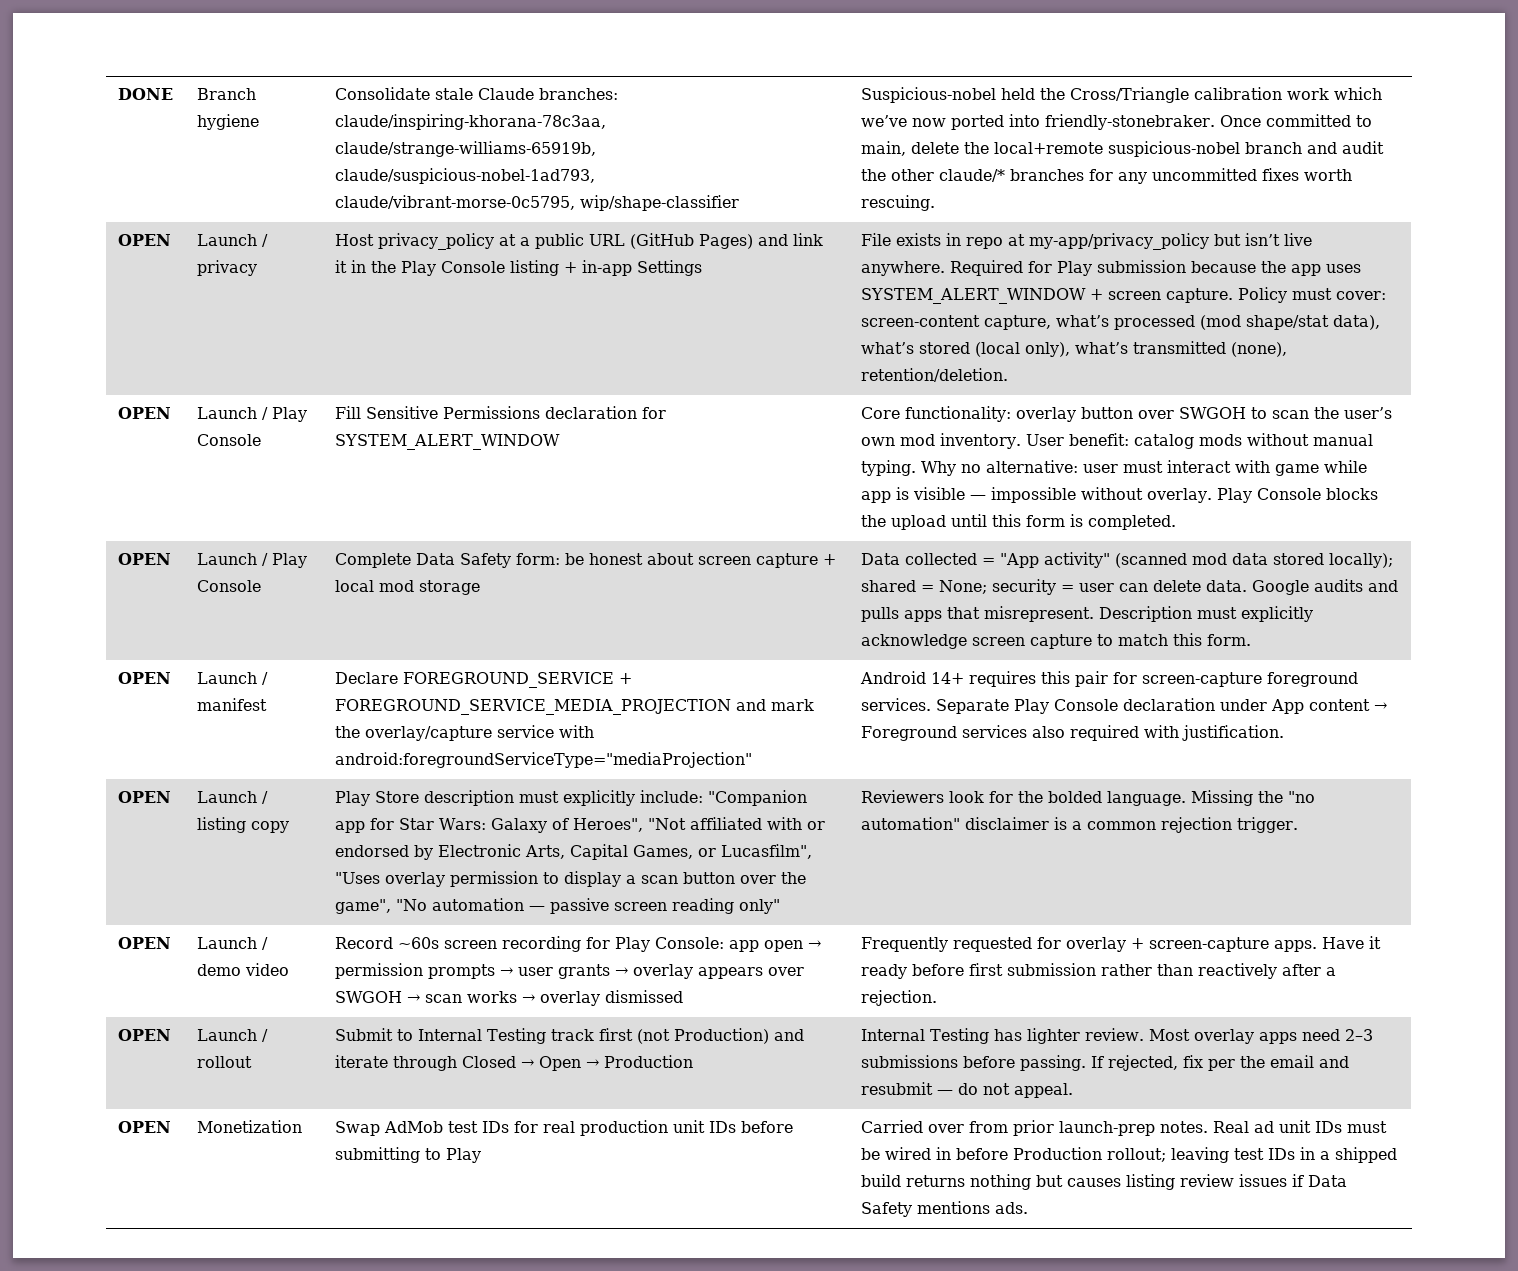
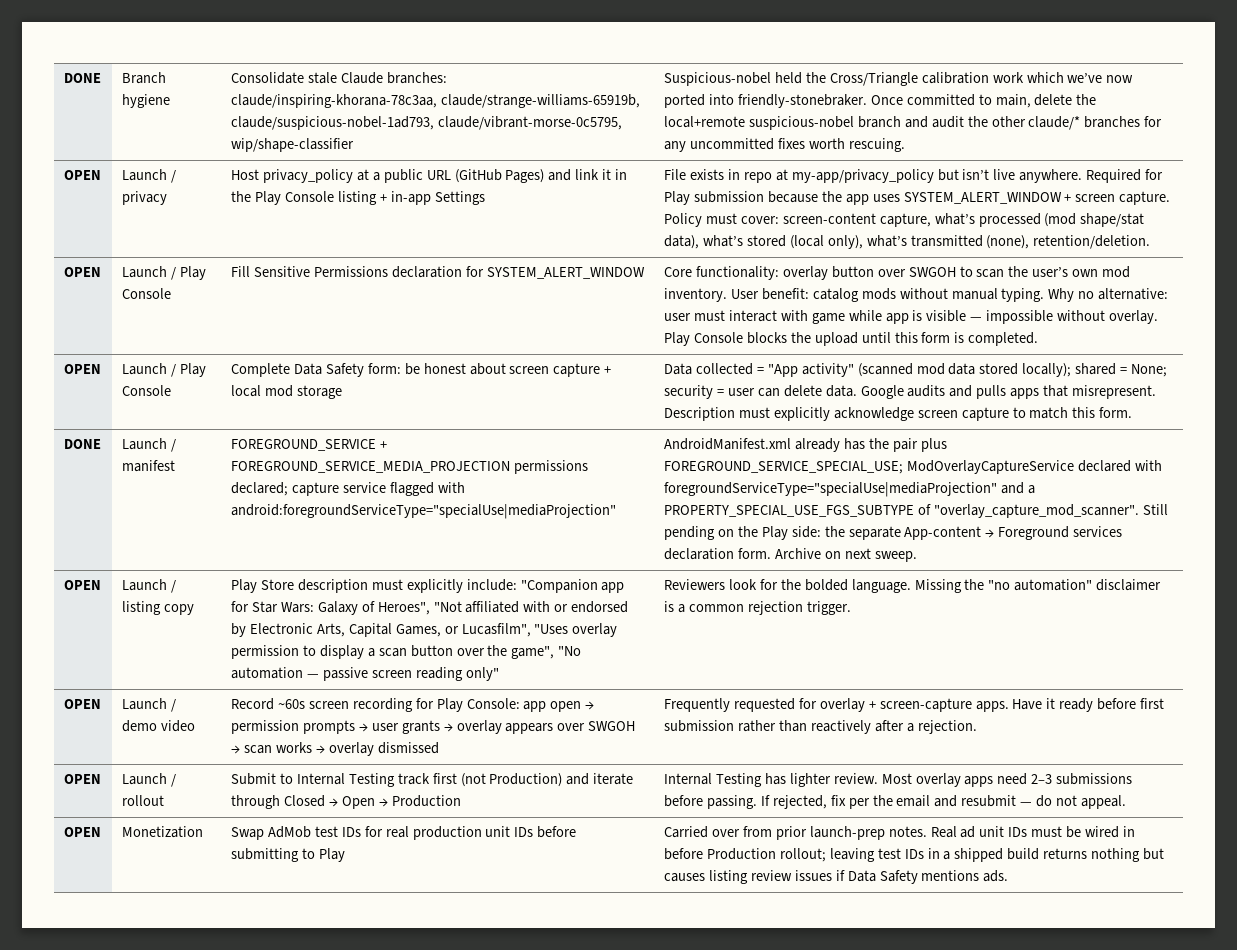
  Description must explicitly acknowledge screen capture to match this form.
- OPEN
+ DONE
- Declare FOREGROUND_SERVICE + FOREGROUND_SERVICE_MEDIA_PROJECTION and mark the overlay/capture service with android:foregroundServiceType="mediaProjection" | Android 14+ requires this pair for screen-capture foreground services. Separate Play Console declaration under App content → Foreground services also required with justification.
+ FOREGROUND_SERVICE + FOREGROUND_SERVICE_MEDIA_PROJECTION permissions declared; capture service flagged with android:foregroundServiceType="specialUse|mediaProjection" | AndroidManifest.xml already has the pair plus FOREGROUND_SERVICE_SPECIAL_USE; ModOverlayCaptureService declared with foregroundServiceType="specialUse|mediaProjection" and a PROPERTY_SPECIAL_USE_FGS_SUBTYPE of "overlay_capture_mod_scanner". Still pending on the Play side: the separate App-content → Foreground services declaration form. Archive on next sweep.

